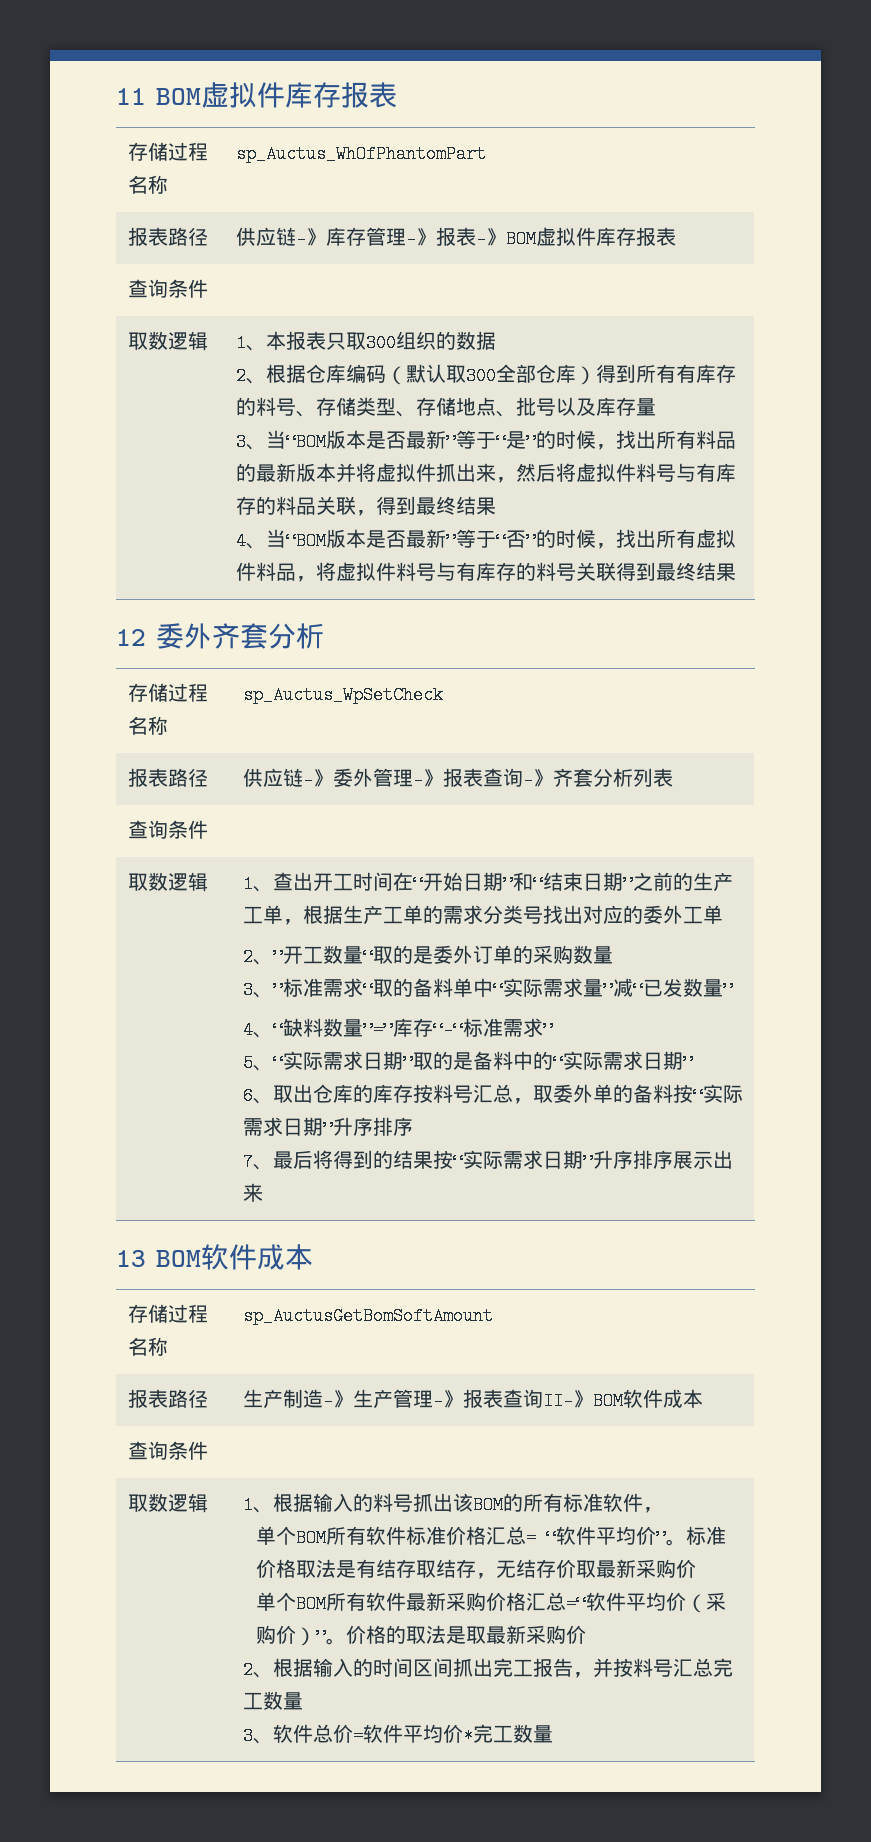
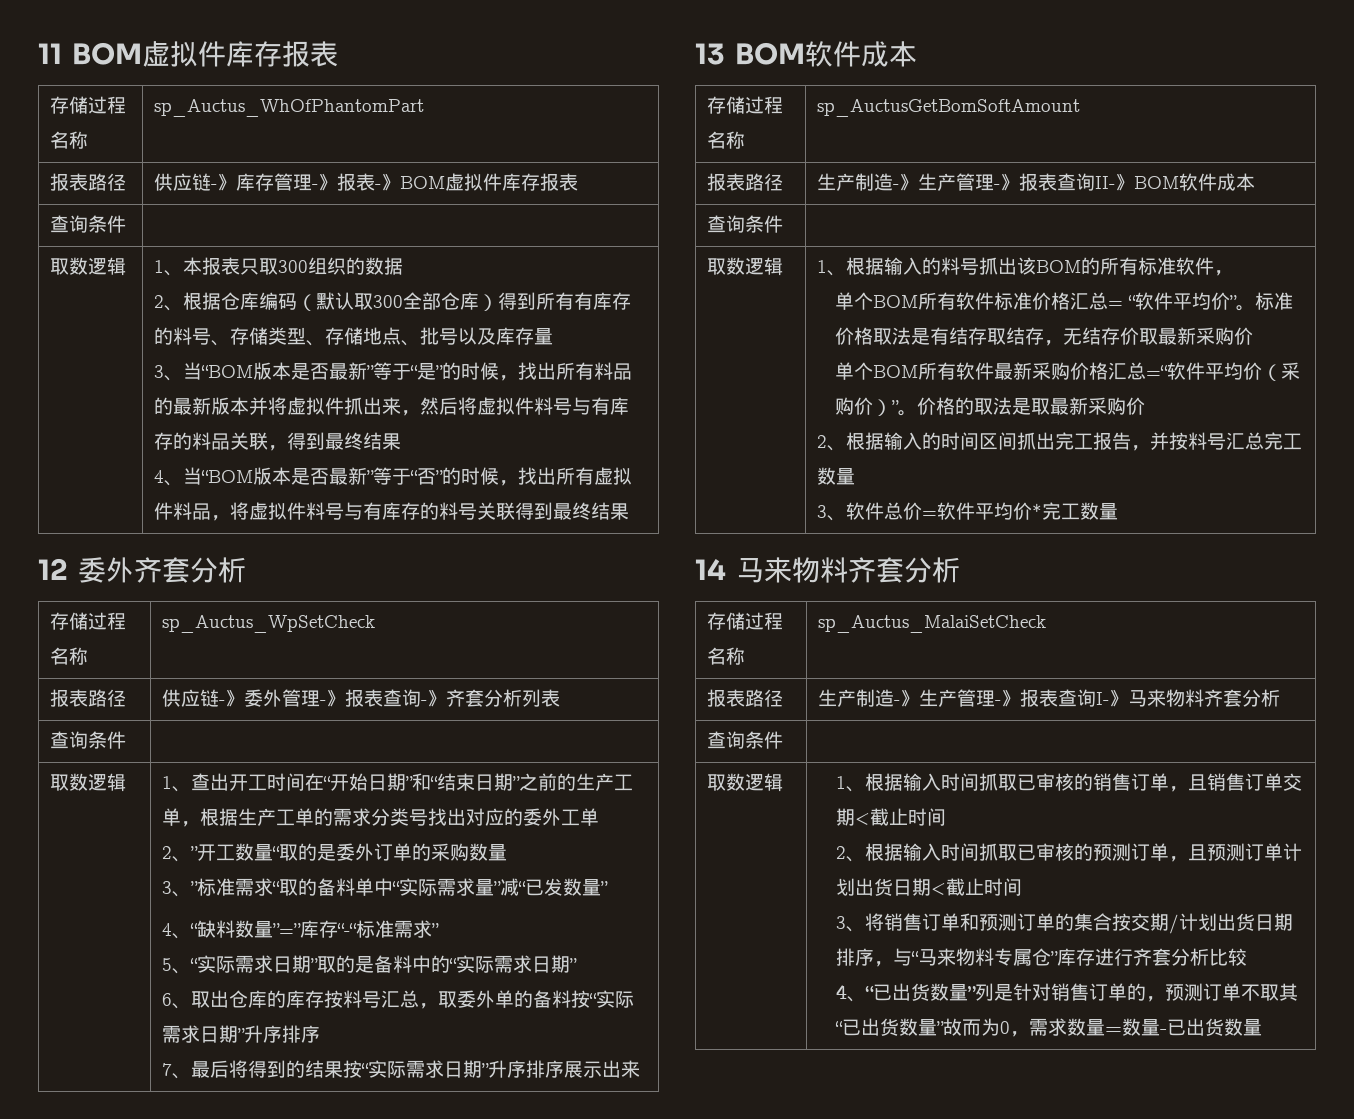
+ 14马来物料齐套分析
+ 存储过程名称 | sp_Auctus_MalaiSetCheck
+ 报表路径 | 生产制造-》生产管理-》报表查询I-》马来物料齐套分析
+ 查询条件 |
+ 取数逻辑 | 1、根据输入时间抓取已审核的销售订单，且销售订单交期<截止时间
+ 2、根据输入时间抓取已审核的预测订单，且预测订单计划出货日期<截止时间
+ 3、将销售订单和预测订单的集合按交期/计划出货日期排序，与“马来物料专属仓”库存进行齐套分析比较
+ 4、“已出货数量”列是针对销售订单的，预测订单不取其“已出货数量”故而为0，需求数量=数量-已出货数量

